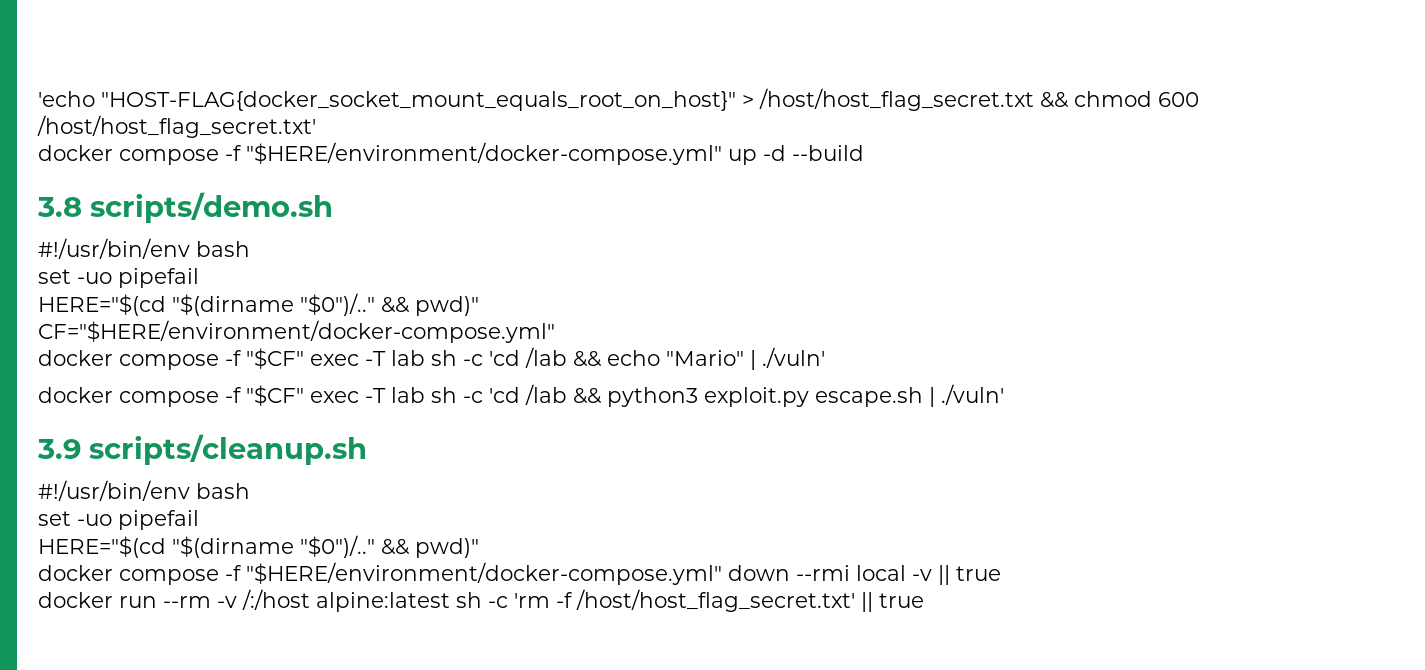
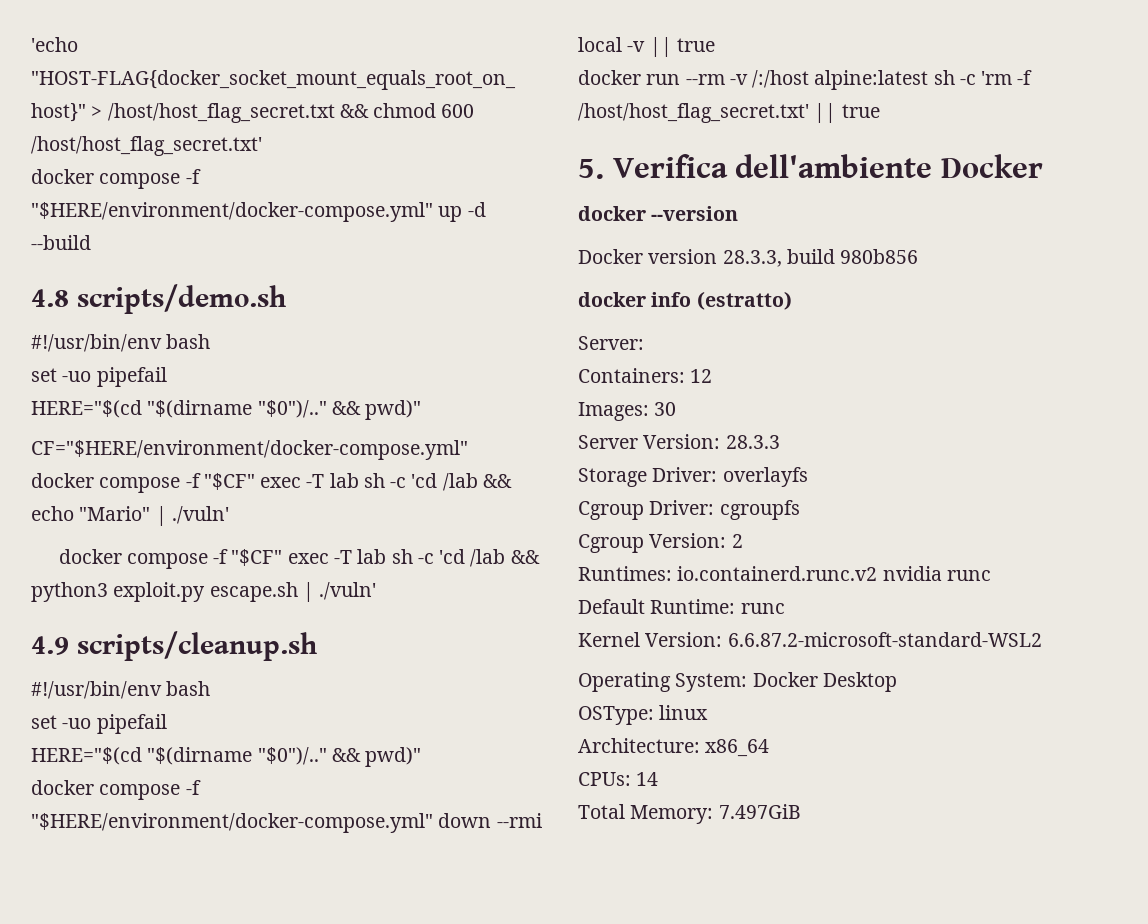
- 3.8 scripts/demo.sh
+ 4.8 scripts/demo.sh
- 3.9 scripts/cleanup.sh
+ 4.9 scripts/cleanup.sh
+ 5. Verifica dell'ambiente Docker
+ docker --version
+ Docker version 28.3.3, build 980b856
+ docker info (estratto)
+ Server:
+ Containers: 12
+ Images: 30
+ Server Version: 28.3.3
+ Storage Driver: overlayfs
+ Cgroup Driver: cgroupfs
+ Cgroup Version: 2
+ Runtimes: io.containerd.runc.v2 nvidia runc
+ Default Runtime: runc
+ Kernel Version: 6.6.87.2-microsoft-standard-WSL2
+ Operating System: Docker Desktop
+ OSType: linux
+ Architecture: x86_64
+ CPUs: 14
+ Total Memory: 7.497GiB

